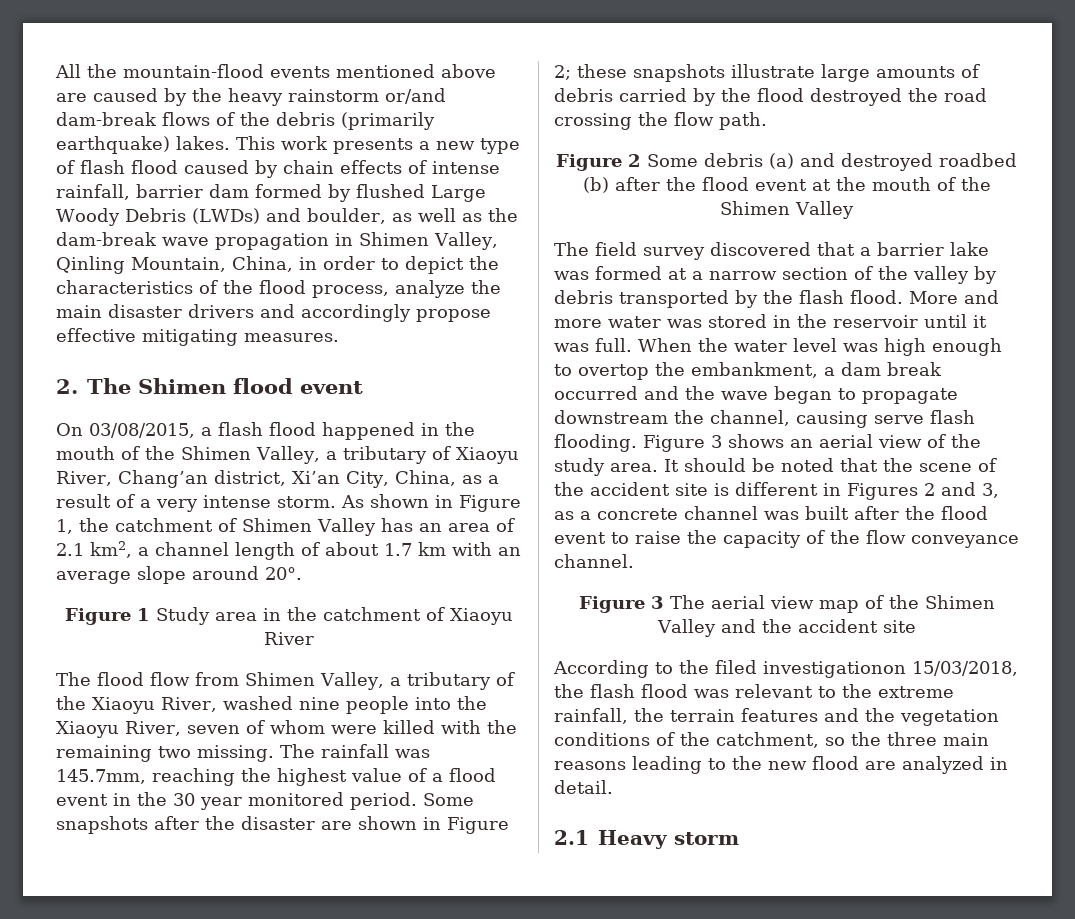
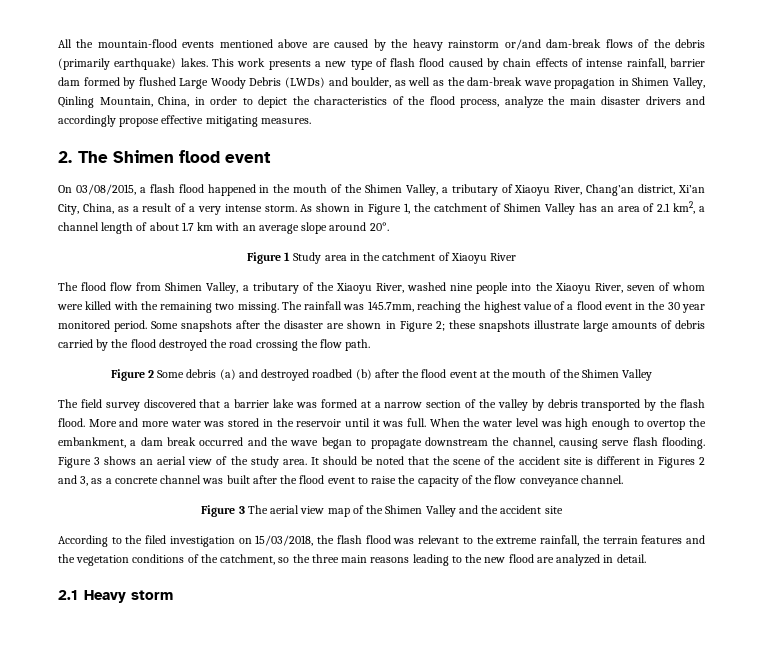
- According to the filed investigationon 15/03/2018, the flash flood was relevant to the extreme rainfall, the terrain features and the vegetation conditions of the catchment, so the three main reasons leading to the new flood are analyzed in detail.
+ According to the filed investigation on 15/03/2018, the flash flood was relevant to the extreme rainfall, the terrain features and the vegetation conditions of the catchment, so the three main reasons leading to the new flood are analyzed in detail.

